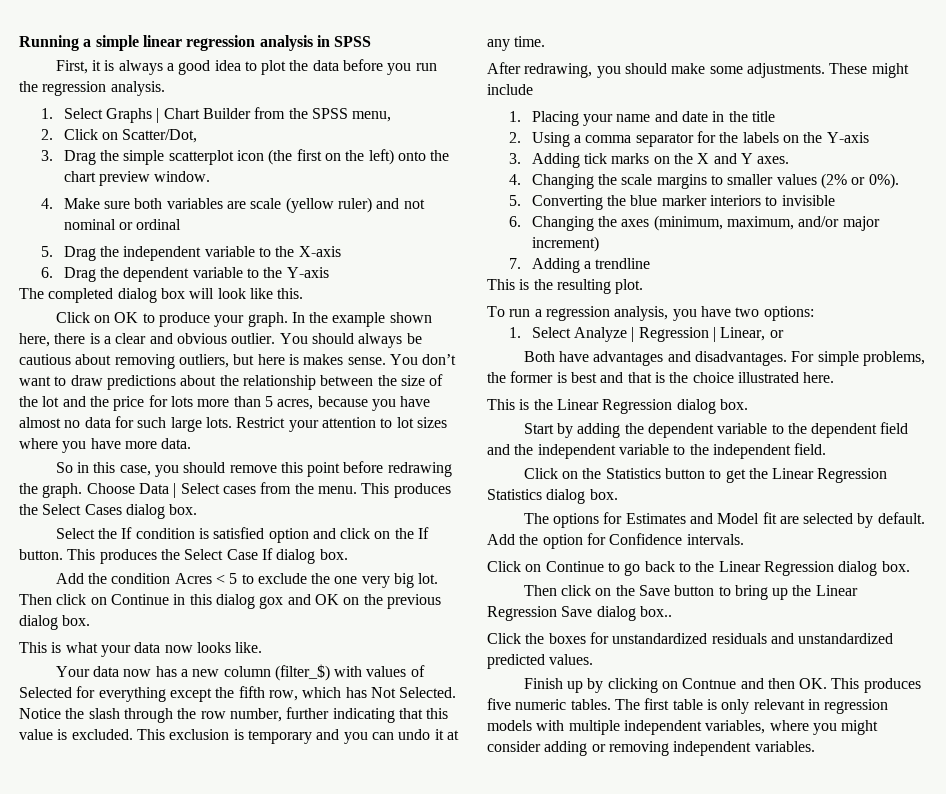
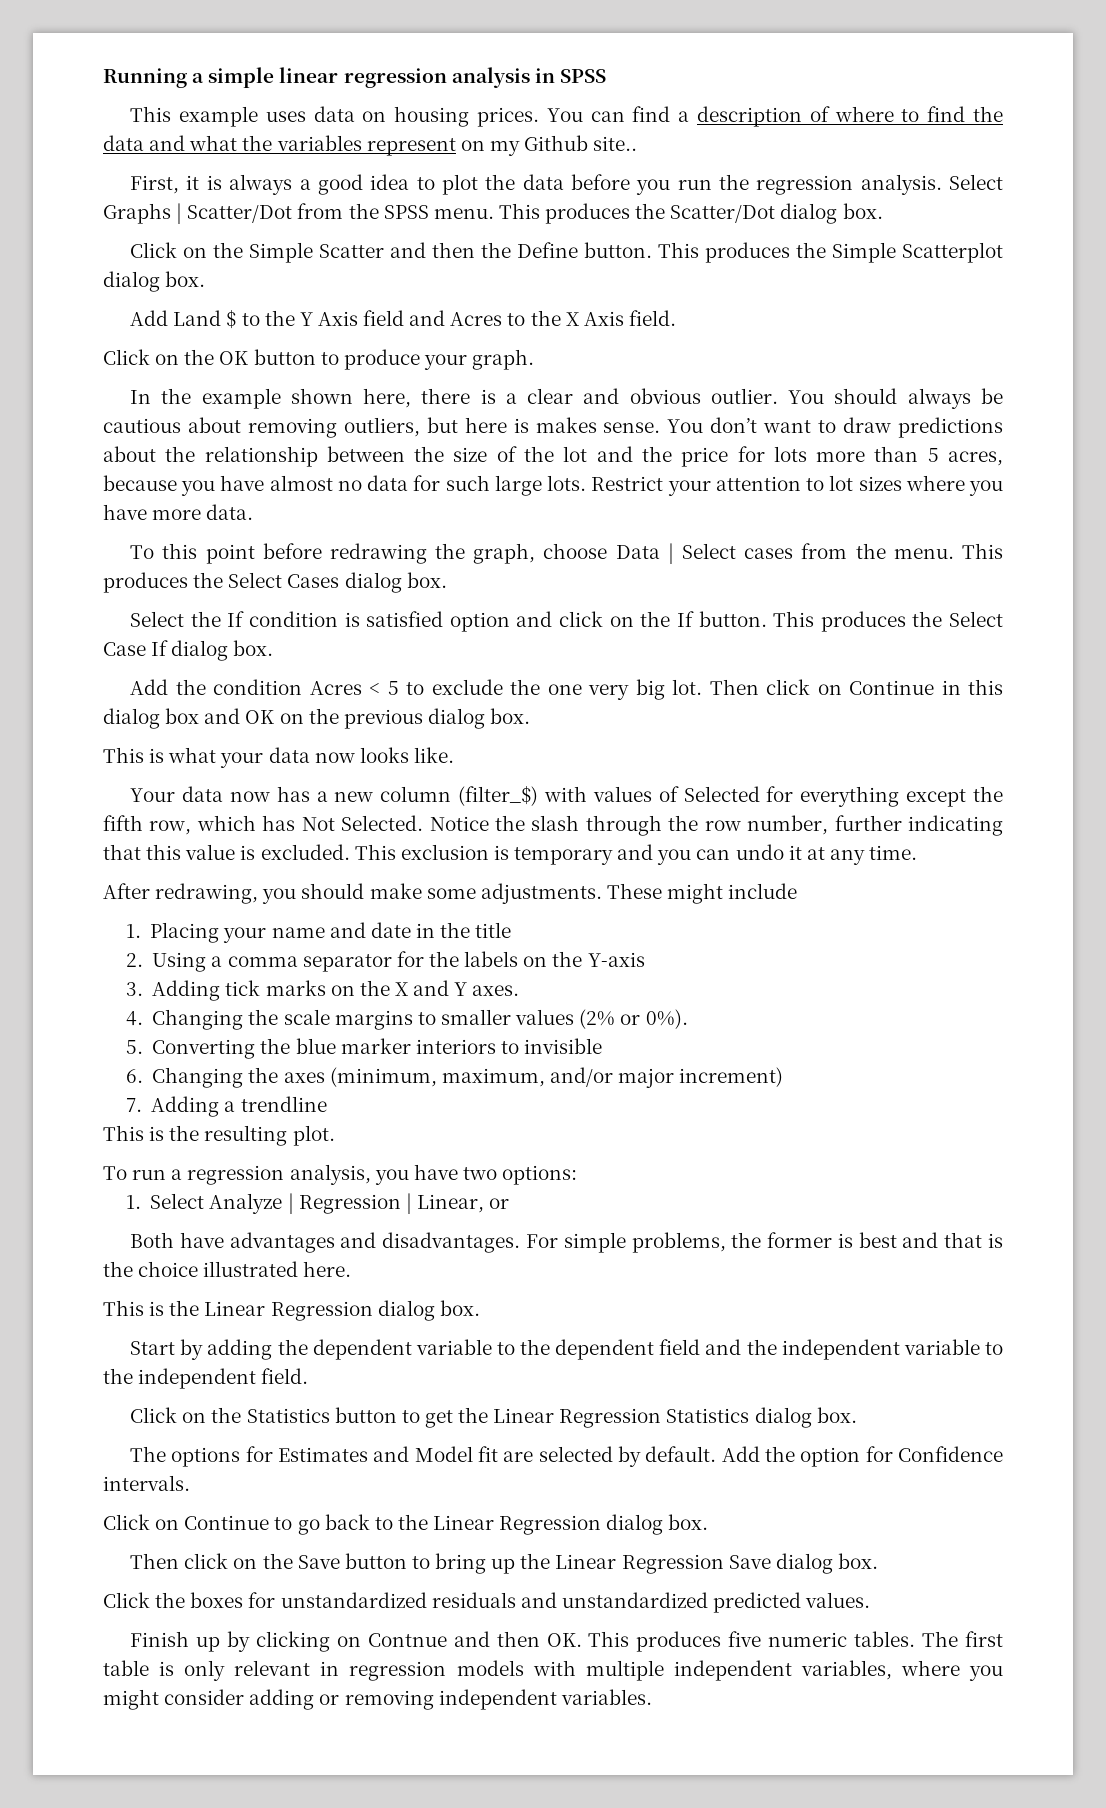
+ This example uses data on housing prices. You can find a description of where to find the data and what the variables represent on my Github site..
- First, it is always a good idea to plot the data before you run the regression analysis.
- 1. Select Graphs | Chart Builder from the SPSS menu,
- 2. Click on Scatter/Dot,
- 3. Drag the simple scatterplot icon (the first on the left) onto the chart preview window.
- 4. Make sure both variables are scale (yellow ruler) and not nominal or ordinal
- 5. Drag the independent variable to the X-axis
- 6. Drag the dependent variable to the Y-axis
- The completed dialog box will look like this.
- Click on OK to produce your graph. In the example shown here, there is a clear and obvious outlier.
+ First, it is always a good idea to plot the data before you run the regression analysis. Select Graphs | Scatter/Dot from the SPSS menu. This produces the Scatter/Dot dialog box.
+ Click on the Simple Scatter and then the Define button. This produces the Simple Scatterplot dialog box.
+ Add Land $ to the Y Axis field and Acres to the X Axis field.
+ Click on the OK button to produce your graph.
+ In the example shown here, there is a clear and obvious outlier.
- So in this case, you should remove this point before redrawing the graph. Choose Data | Select cases from the menu.
+ To this point before redrawing the graph, choose Data | Select cases from the menu.
- Then click on Continue in this dialog gox and OK on the previous dialog box.
+ Then click on Continue in this dialog box and OK on the previous dialog box.
- Then click on the Save button to bring up the Linear Regression Save dialog box..
+ Then click on the Save button to bring up the Linear Regression Save dialog box.

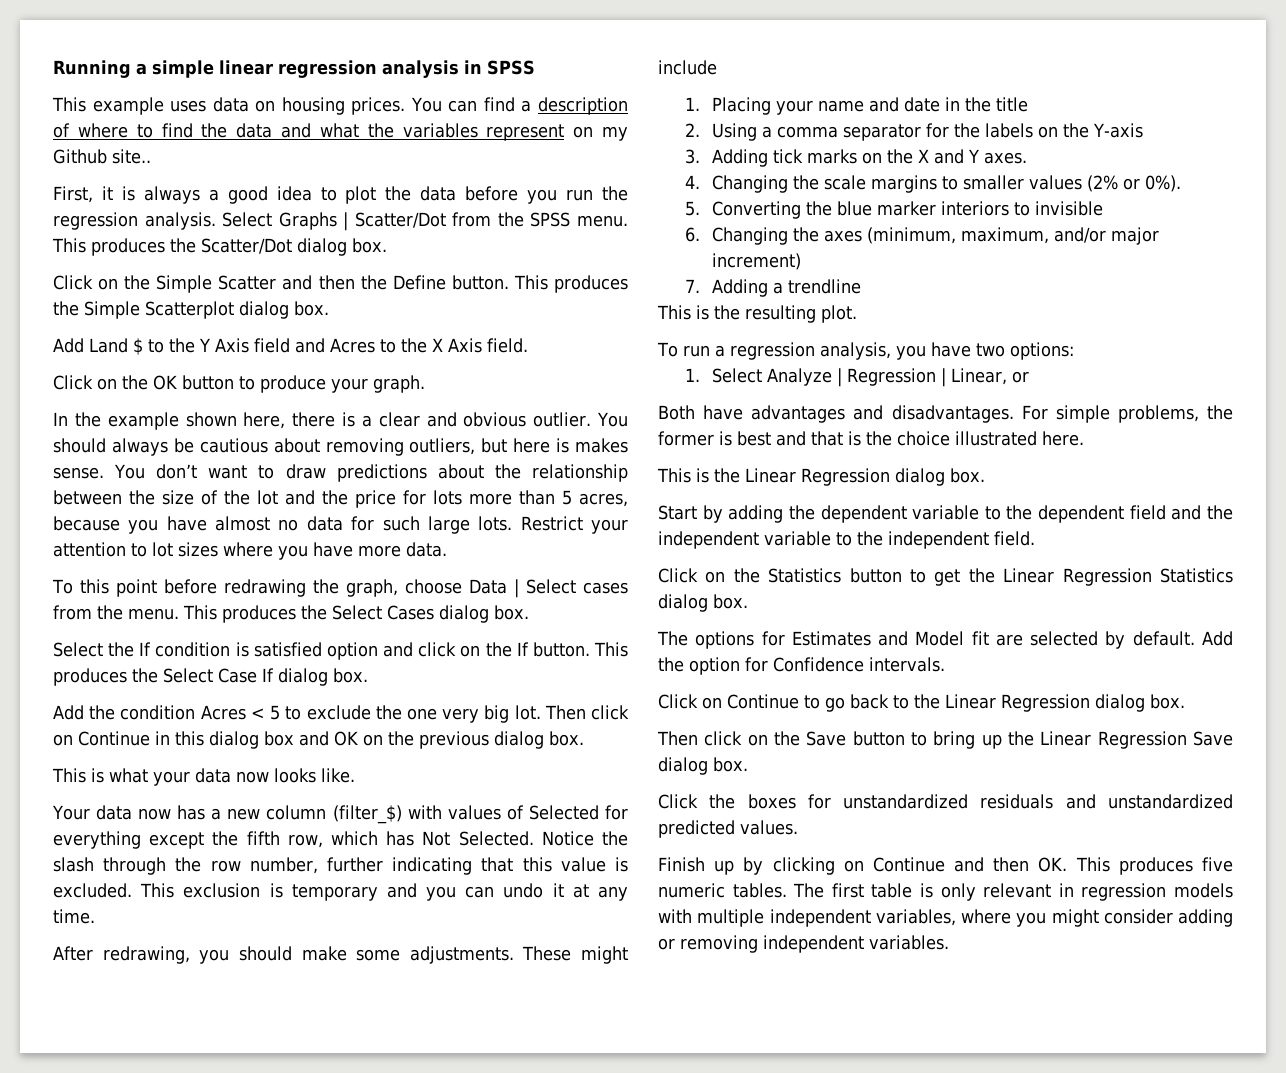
- Finish up by clicking on Contnue and then OK. This produces five numeric tables.
+ Finish up by clicking on Continue and then OK. This produces five numeric tables.

